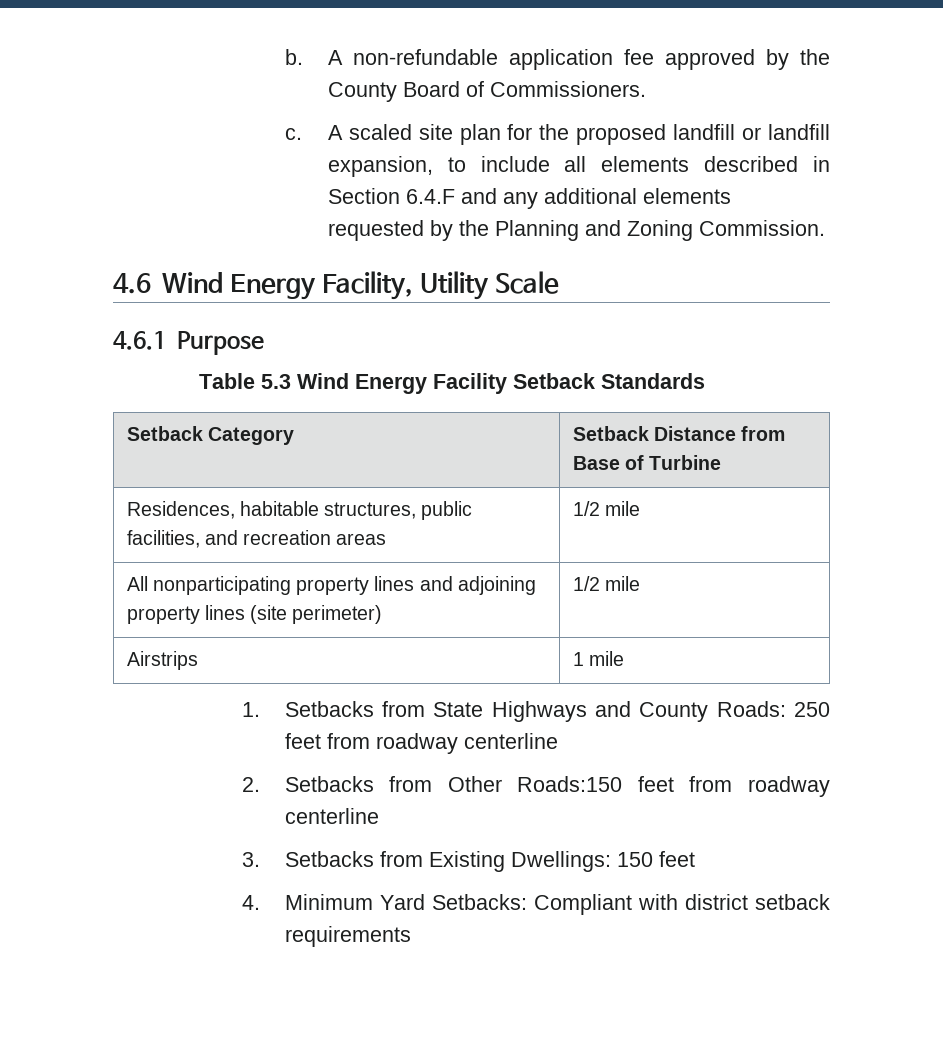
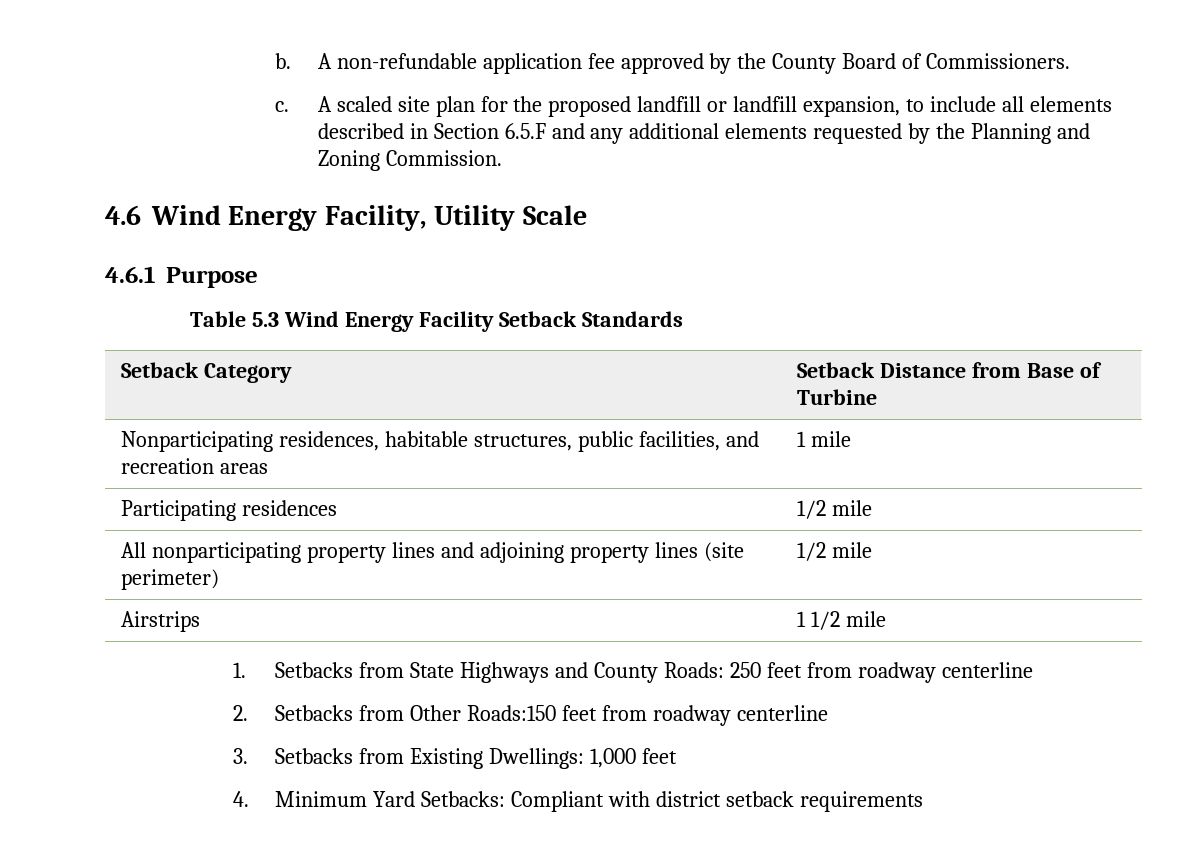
- A scaled site plan for the proposed landfill or landfill expansion, to include all elements described in Section 6.4.F and any additional elements requested by the Planning and Zoning Commission.
+ A scaled site plan for the proposed landfill or landfill expansion, to include all elements described in Section 6.5.F and any additional elements requested by the Planning and Zoning Commission.
- Residences, habitable structures, public facilities, and recreation areas | 1/2 mile
+ Nonparticipating residences, habitable structures, public facilities, and recreation areas | 1 mile
+ Participating residences | 1/2 mile
- Airstrips | 1 mile
+ Airstrips | 1 1/2 mile
- 3. Setbacks from Existing Dwellings: 150 feet
+ 3. Setbacks from Existing Dwellings: 1,000 feet

